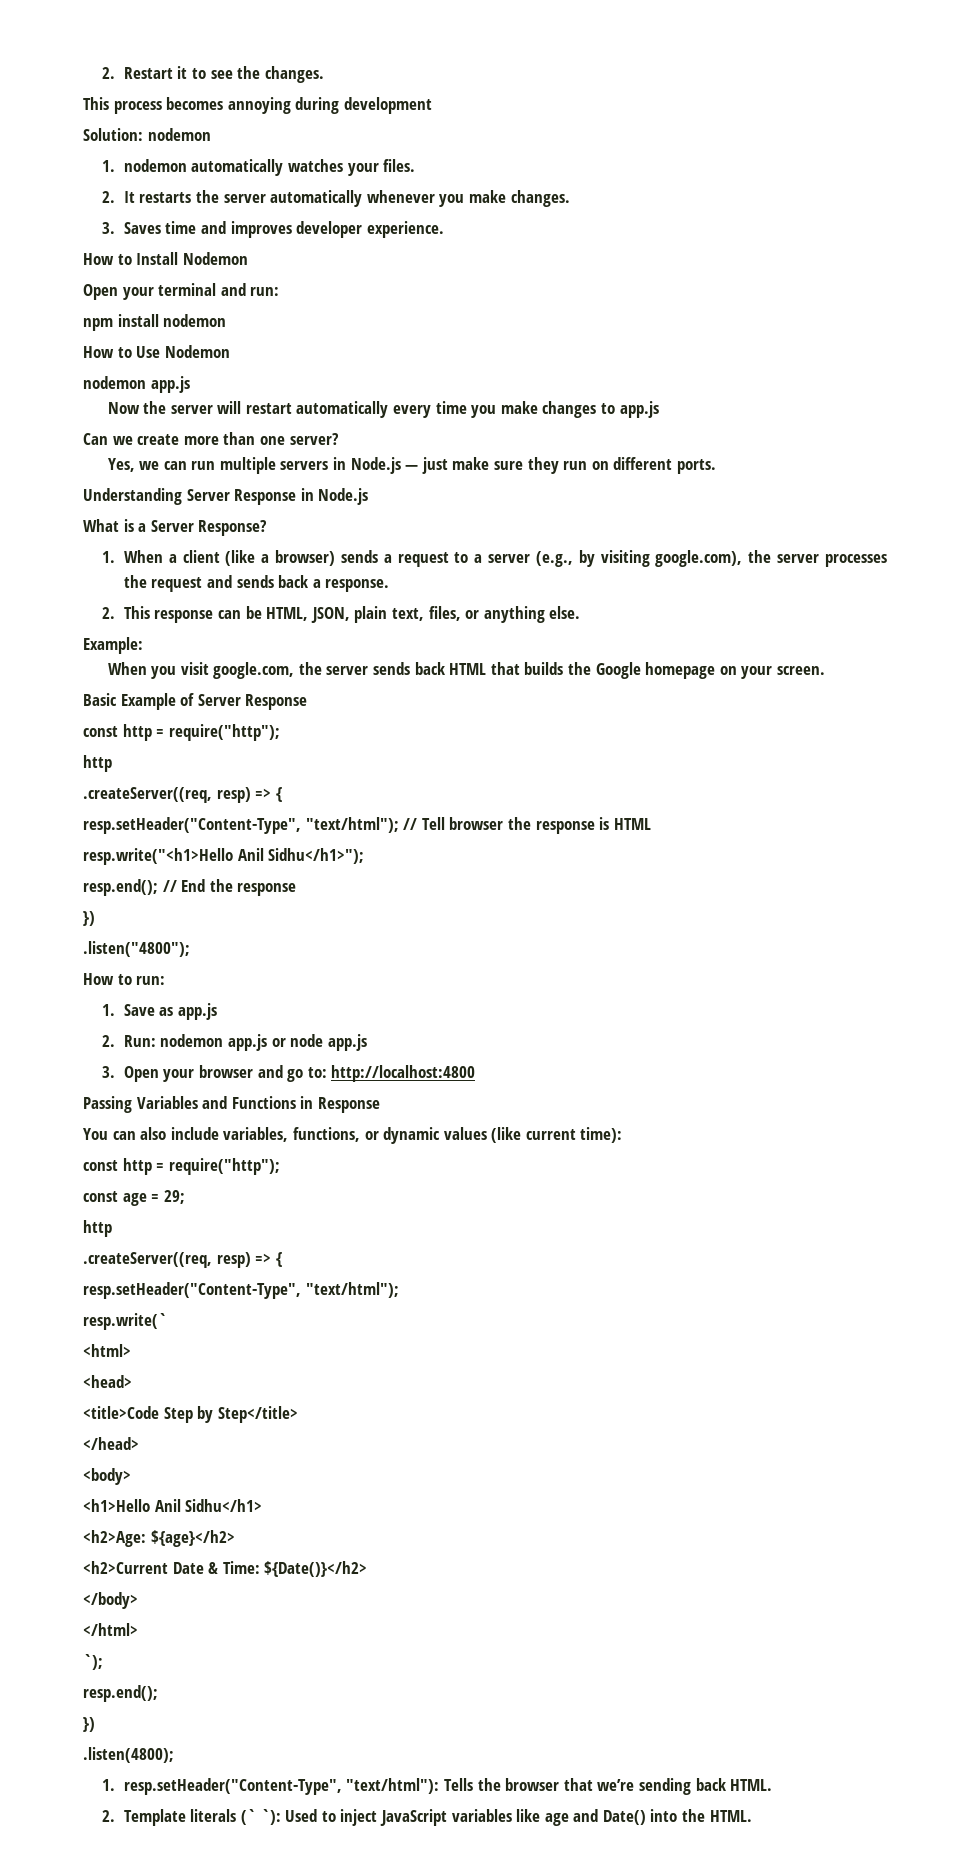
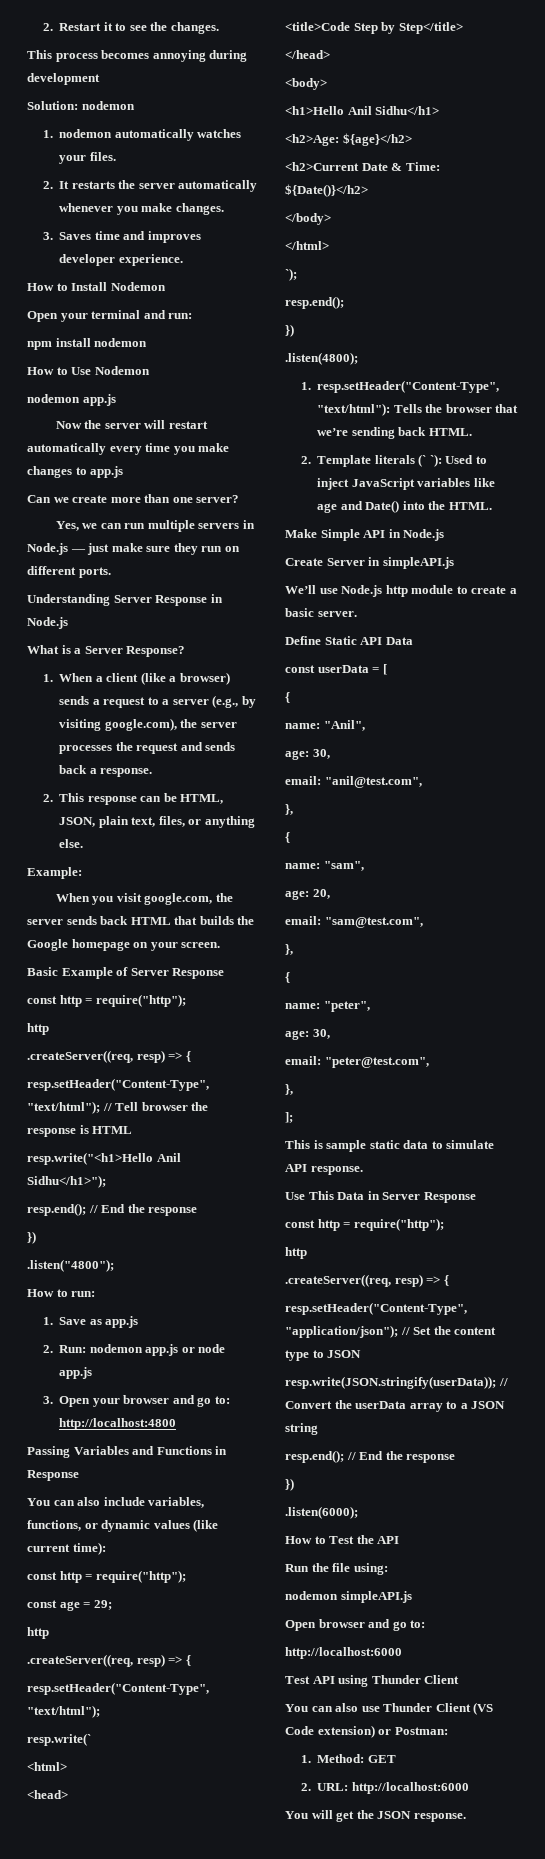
+ Make Simple API in Node.js
+ Create Server in simpleAPI.js
+ We’ll use Node.js http module to create a basic server.
+ Define Static API Data
+ const userData = [
+ {
+ name: "Anil",
+ age: 30,
+ email: "anil@test.com",
+ },
+ {
+ name: "sam",
+ age: 20,
+ email: "sam@test.com",
+ },
+ {
+ name: "peter",
+ age: 30,
+ email: "peter@test.com",
+ },
+ ];
+ This is sample static data to simulate API response.
+ Use This Data in Server Response
+ const http = require("http");
+ http
+ .createServer((req, resp) => {
+ resp.setHeader("Content-Type", "application/json"); // Set the content type to JSON
+ resp.write(JSON.stringify(userData)); // Convert the userData array to a JSON string
+ resp.end(); // End the response
+ })
+ .listen(6000);
+ How to Test the API
+ Run the file using:
+ nodemon simpleAPI.js
+ Open browser and go to:
+ http://localhost:6000
+ Test API using Thunder Client
+ You can also use Thunder Client (VS Code extension) or Postman:
+ 1. Method: GET
+ 2. URL: http://localhost:6000
+ You will get the JSON response.

